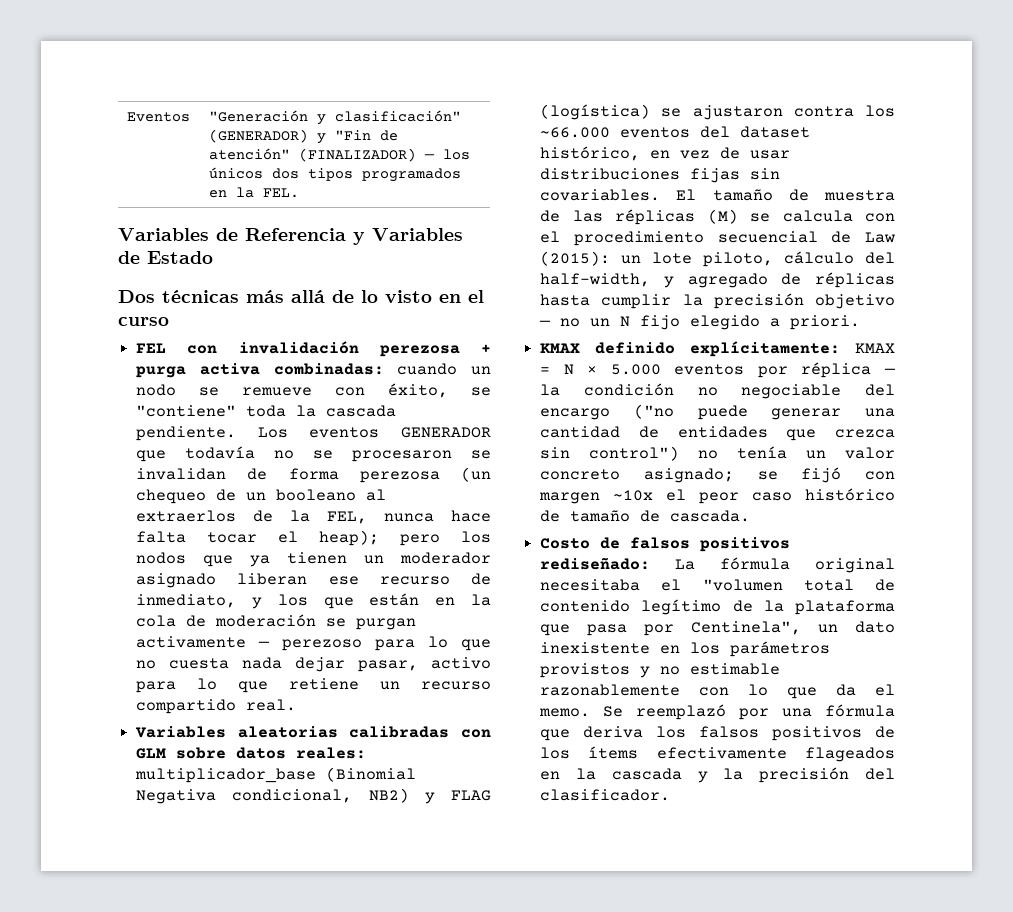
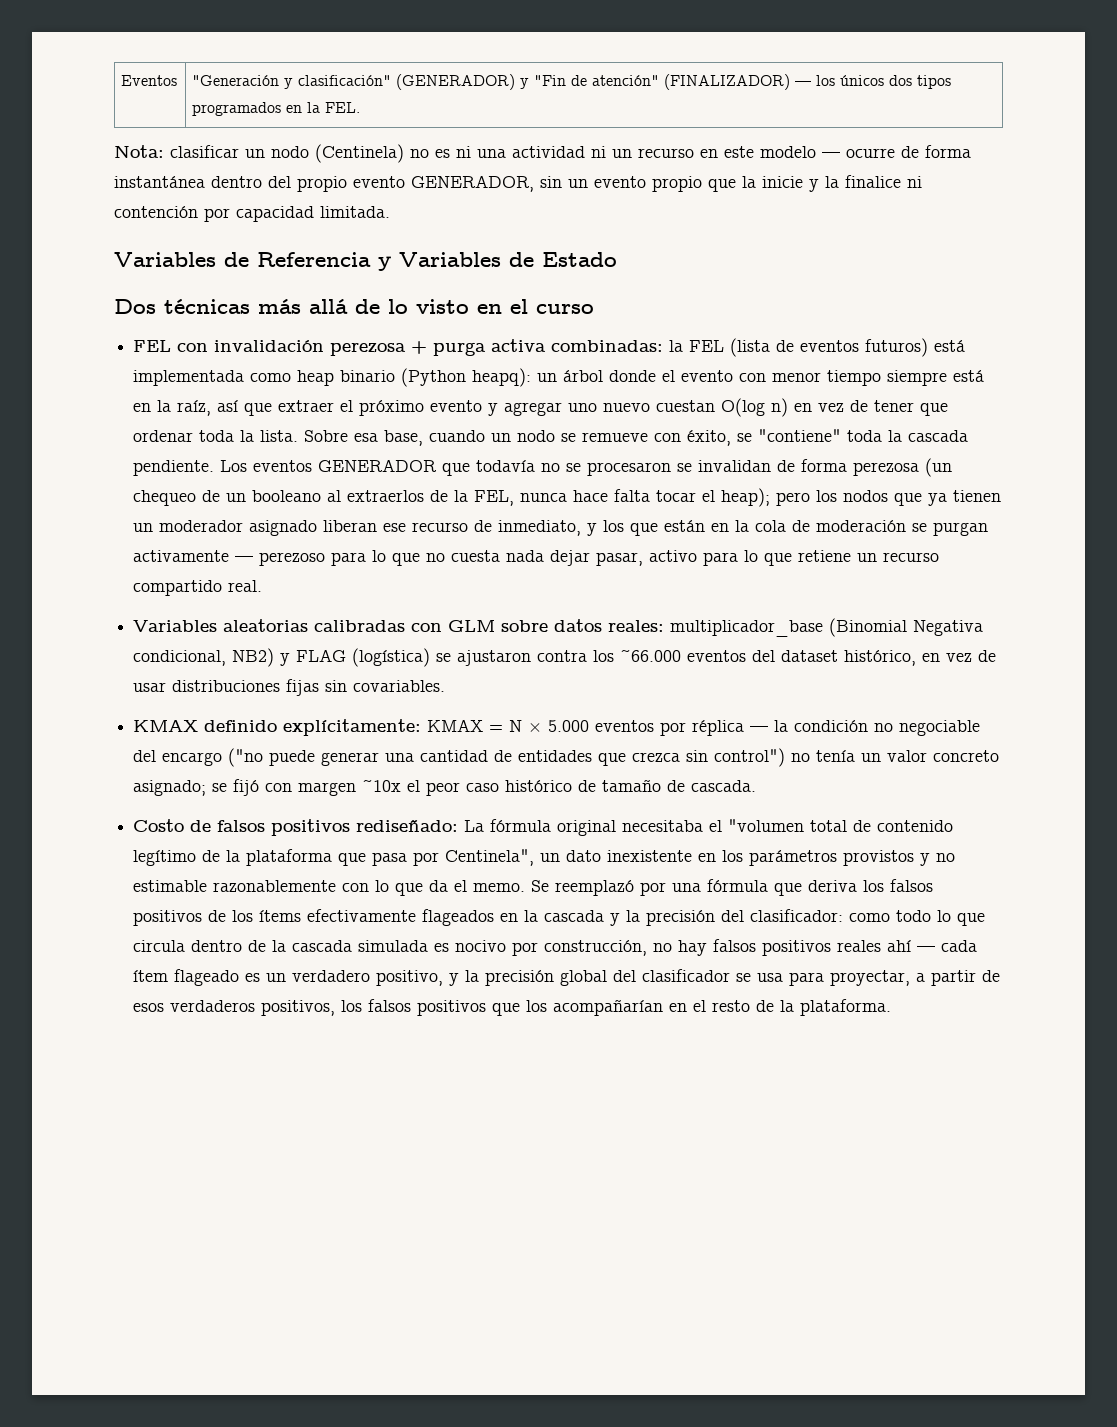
+ Nota: clasificar un nodo (Centinela) no es ni una actividad ni un recurso en este modelo — ocurre de forma instantánea dentro del propio evento GENERADOR, sin un evento propio que la inicie y la finalice ni contención por capacidad limitada.
- FEL con invalidación perezosa + purga activa combinadas: cuando un nodo se remueve con éxito, se "contiene" toda la cascada pendiente.
+ FEL con invalidación perezosa + purga activa combinadas: la FEL (lista de eventos futuros) está implementada como heap binario (Python heapq): un árbol donde el evento con menor tiempo siempre está en la raíz, así que extraer el próximo evento y agregar uno nuevo cuestan O(log n) en vez de tener que ordenar toda la lista. Sobre esa base, cuando un nodo se remueve con éxito, se "contiene" toda la cascada pendiente.
- El tamaño de muestra de las réplicas (M) se calcula con el procedimiento secuencial de Law (2015): un lote piloto, cálculo del half-width, y agregado de réplicas hasta cumplir la precisión objetivo — no un N fijo elegido a priori.
- Se reemplazó por una fórmula que deriva los falsos positivos de los ítems efectivamente flageados en la cascada y la precisión del clasificador.
+ Se reemplazó por una fórmula que deriva los falsos positivos de los ítems efectivamente flageados en la cascada y la precisión del clasificador: como todo lo que circula dentro de la cascada simulada es nocivo por construcción, no hay falsos positivos reales ahí — cada ítem flageado es un verdadero positivo, y la precisión global del clasificador se usa para proyectar, a partir de esos verdaderos positivos, los falsos positivos que los acompañarían en el resto de la plataforma.

